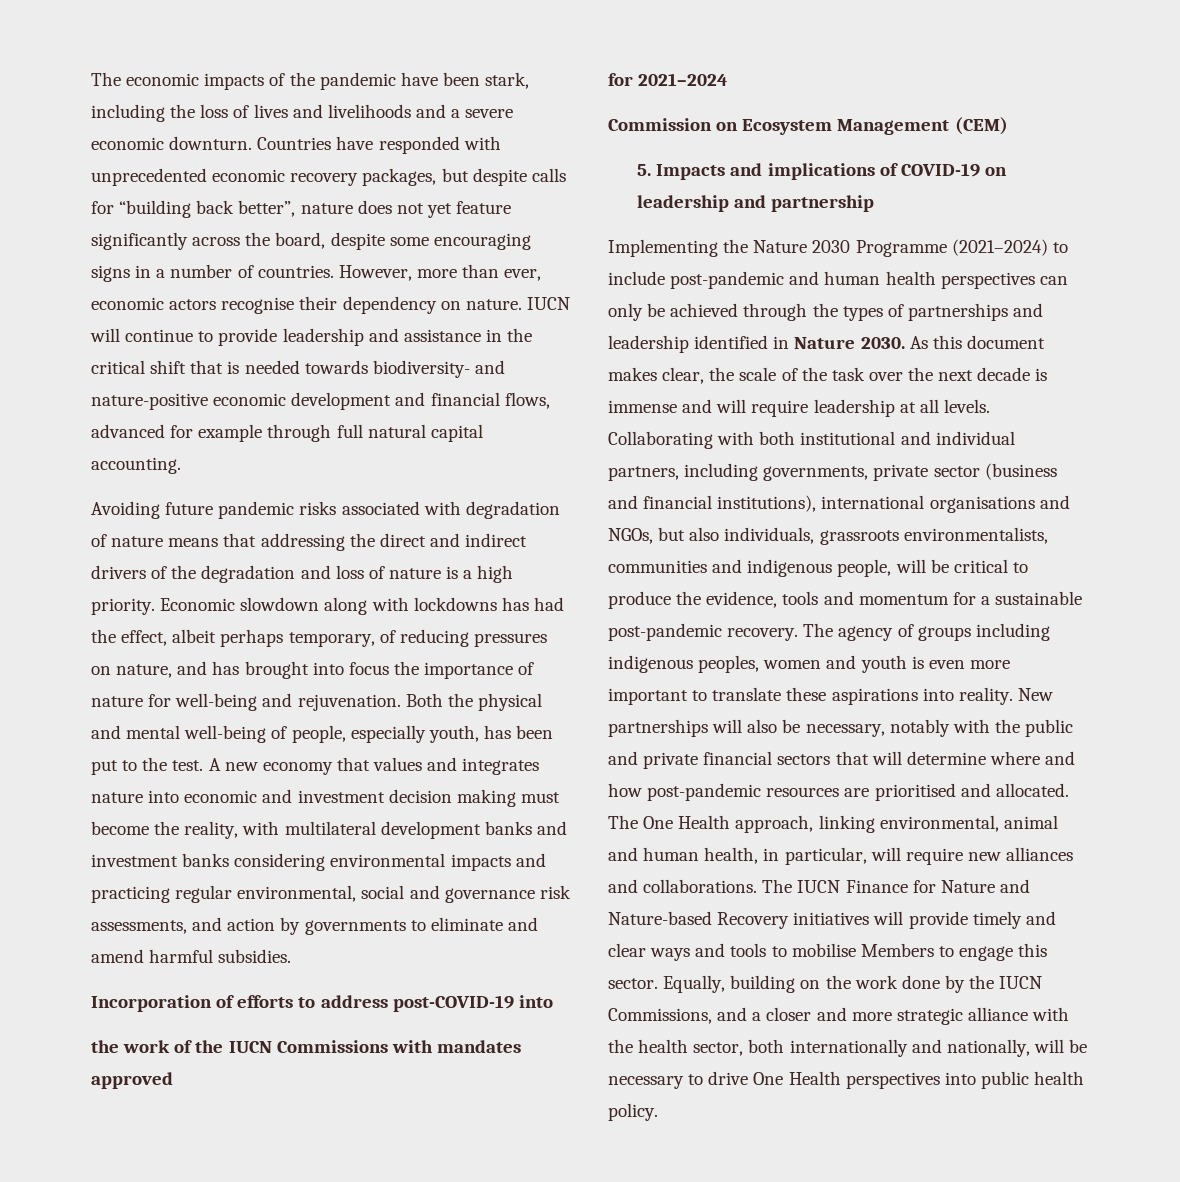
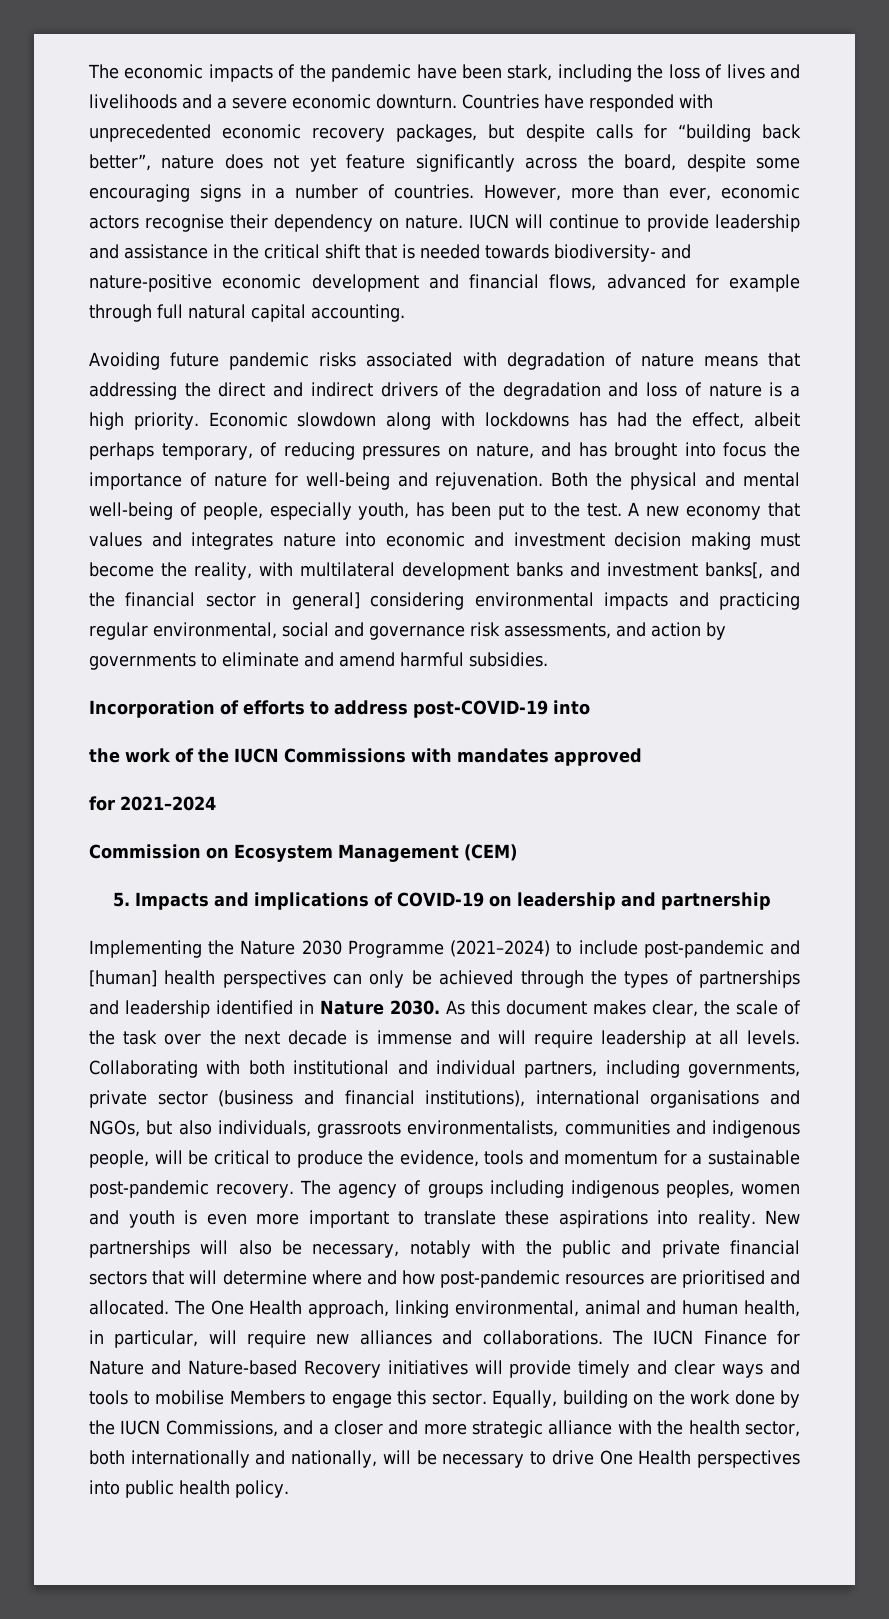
- A new economy that values and integrates nature into economic and investment decision making must become the reality, with multilateral development banks and investment banks considering environmental impacts and practicing regular environmental, social and governance risk assessments, and action by governments to eliminate and amend harmful subsidies.
+ A new economy that values and integrates nature into economic and investment decision making must become the reality, with multilateral development banks and investment banks[, and the financial sector in general] considering environmental impacts and practicing regular environmental, social and governance risk assessments, and action by governments to eliminate and amend harmful subsidies.
- Implementing the Nature 2030 Programme (2021–2024) to include post-pandemic and human health perspectives can only be achieved through the types of partnerships and leadership identified in Nature 2030.
+ Implementing the Nature 2030 Programme (2021–2024) to include post-pandemic and [human] health perspectives can only be achieved through the types of partnerships and leadership identified in Nature 2030.

